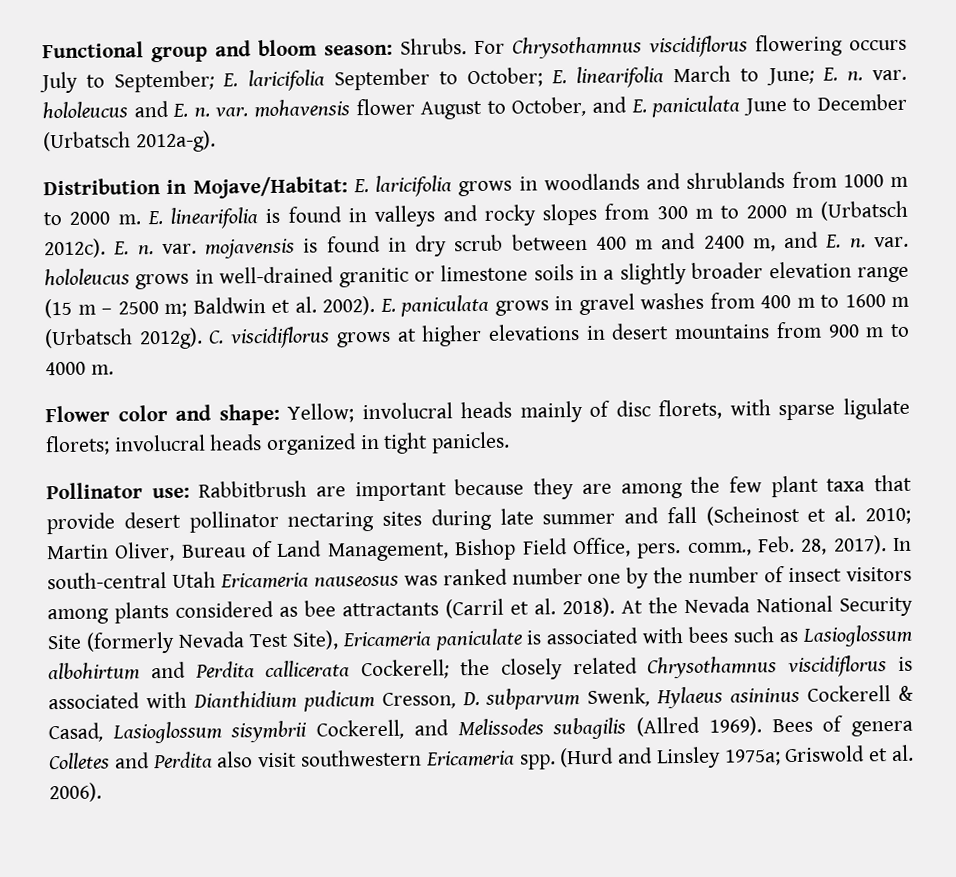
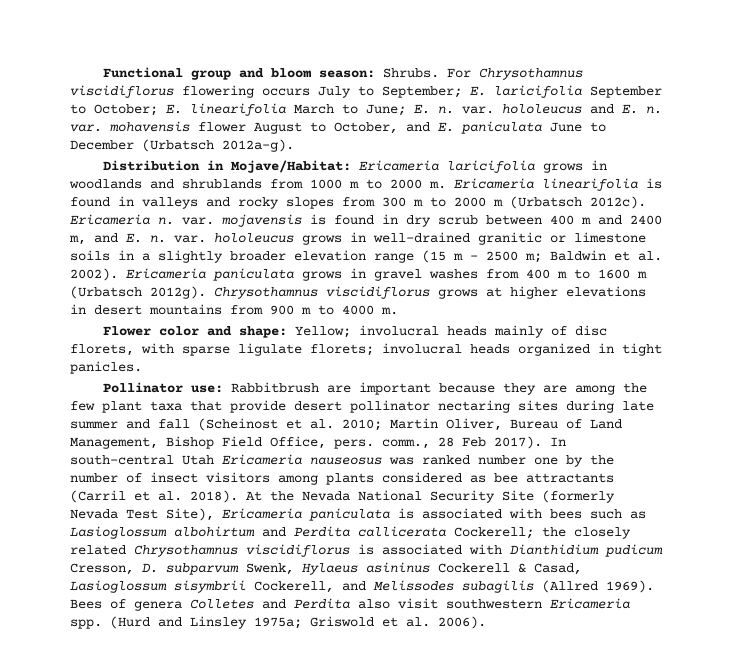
- Distribution in Mojave/Habitat: E. laricifolia grows in woodlands and shrublands from 1000 m to 2000 m.
+ Distribution in Mojave/Habitat: Ericameria laricifolia grows in woodlands and shrublands from 1000 m to 2000 m.
- E. linearifolia is found in valleys and rocky slopes from 300 m to 2000 m (Urbatsch 2012c).
+ Ericameria linearifolia is found in valleys and rocky slopes from 300 m to 2000 m (Urbatsch 2012c).
- E. n. var. mojavensis is found in dry scrub between 400 m and 2400 m, and E. n. var. hololeucus grows in well-drained granitic or limestone soils in a slightly broader elevation range (15 m – 2500 m; Baldwin et al. 2002).
+ Ericameria n. var. mojavensis is found in dry scrub between 400 m and 2400 m, and E. n. var. hololeucus grows in well-drained granitic or limestone soils in a slightly broader elevation range (15 m – 2500 m; Baldwin et al. 2002).
- E. paniculata grows in gravel washes from 400 m to 1600 m (Urbatsch 2012g).
+ Ericameria paniculata grows in gravel washes from 400 m to 1600 m (Urbatsch 2012g).
- C. viscidiflorus grows at higher elevations in desert mountains from 900 m to 4000 m.
+ Chrysothamnus viscidiflorus grows at higher elevations in desert mountains from 900 m to 4000 m.
- Pollinator use: Rabbitbrush are important because they are among the few plant taxa that provide desert pollinator nectaring sites during late summer and fall (Scheinost et al. 2010; Martin Oliver, Bureau of Land Management, Bishop Field Office, pers. comm., Feb. 28, 2017).
+ Pollinator use: Rabbitbrush are important because they are among the few plant taxa that provide desert pollinator nectaring sites during late summer and fall (Scheinost et al. 2010; Martin Oliver, Bureau of Land Management, Bishop Field Office, pers. comm., 28 Feb 2017).
- At the Nevada National Security Site (formerly Nevada Test Site), Ericameria paniculate is associated with bees such as Lasioglossum albohirtum and Perdita callicerata Cockerell; the closely related Chrysothamnus viscidiflorus is associated with Dianthidium pudicum Cresson, D. subparvum Swenk, Hylaeus asininus Cockerell & Casad, Lasioglossum sisymbrii Cockerell, and Melissodes subagilis (Allred 1969).
+ At the Nevada National Security Site (formerly Nevada Test Site), Ericameria paniculata is associated with bees such as Lasioglossum albohirtum and Perdita callicerata Cockerell; the closely related Chrysothamnus viscidiflorus is associated with Dianthidium pudicum Cresson, D. subparvum Swenk, Hylaeus asininus Cockerell & Casad, Lasioglossum sisymbrii Cockerell, and Melissodes subagilis (Allred 1969).

